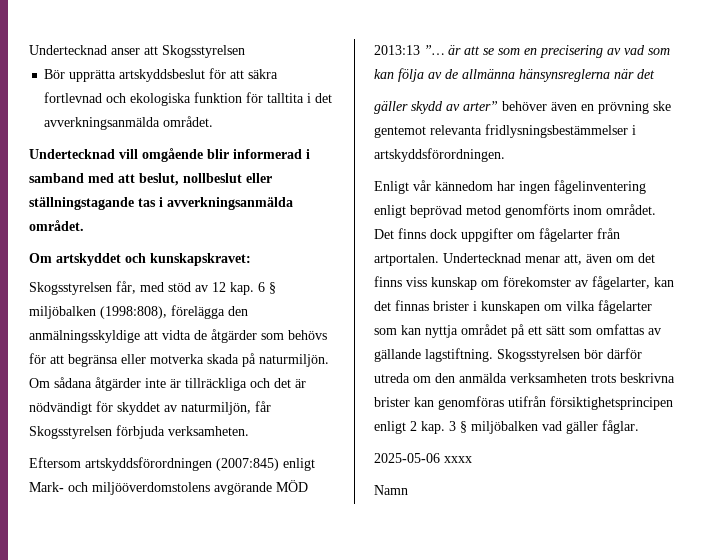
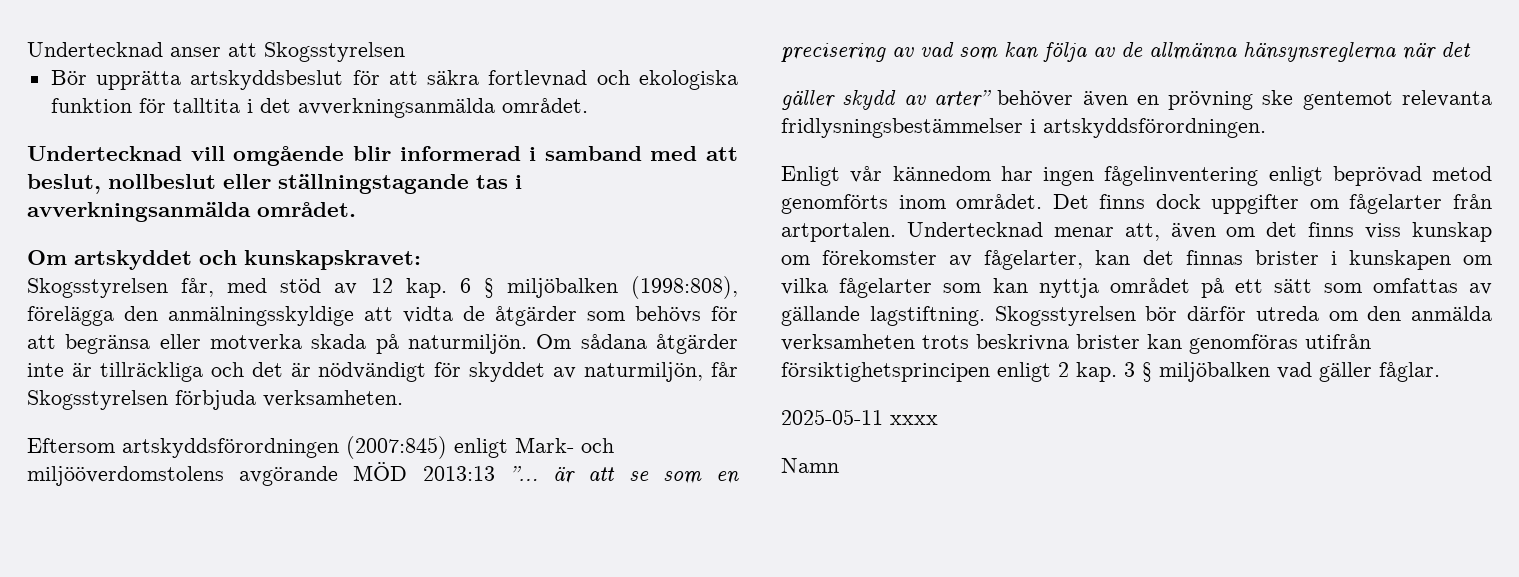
- 2025-05-06 xxxx
+ 2025-05-11 xxxx

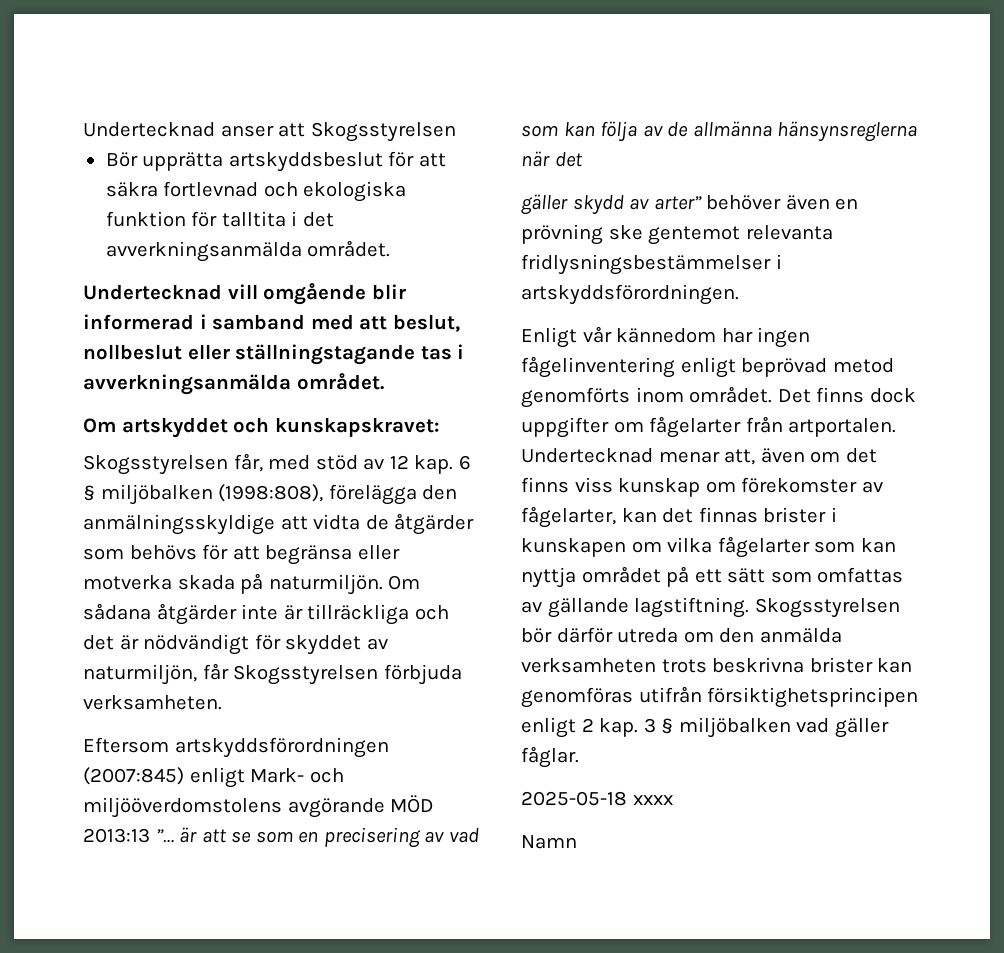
- 2025-05-11 xxxx
+ 2025-05-18 xxxx

